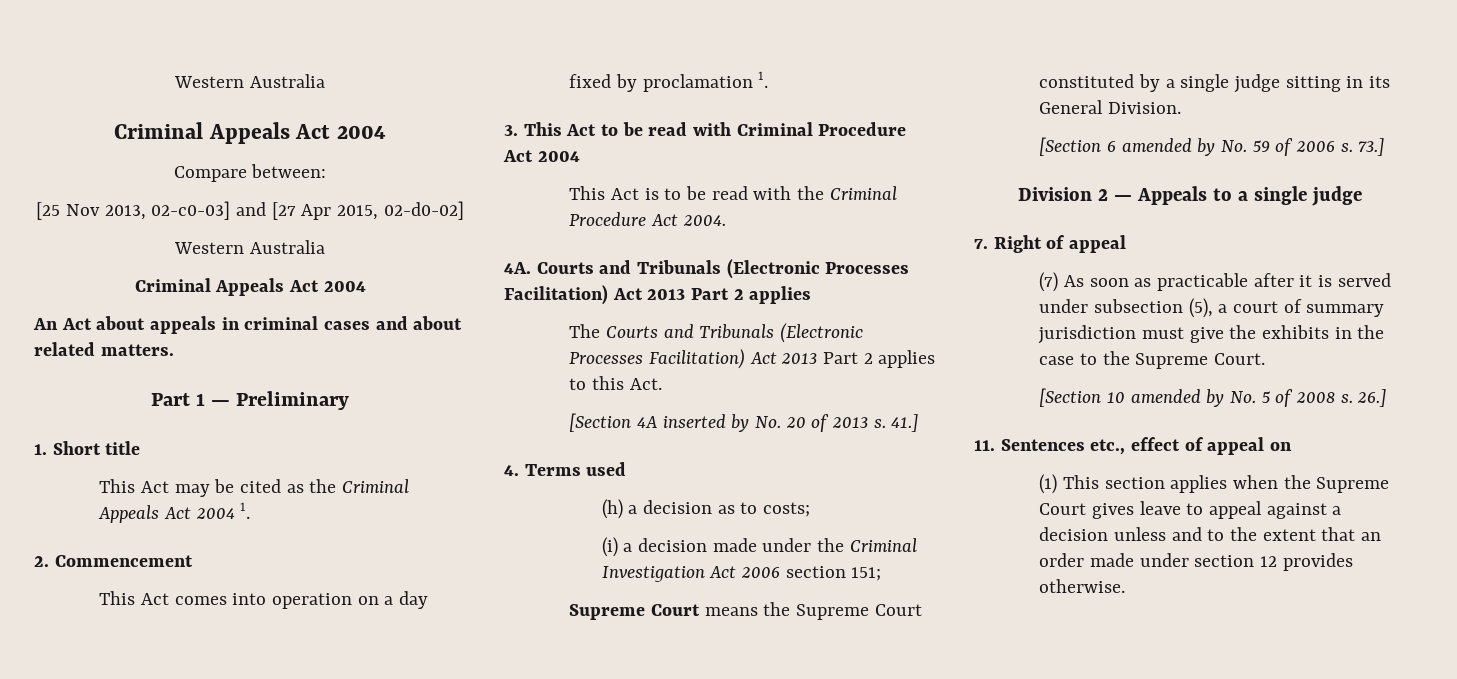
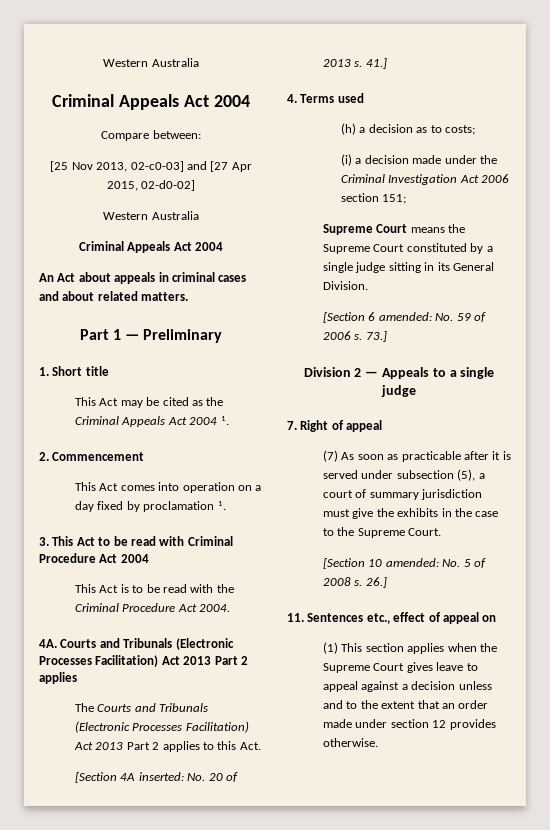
- [Section 4A inserted by No. 20 of 2013 s.
+ [Section 4A inserted: No. 20 of 2013 s.
- [Section 6 amended by No. 59 of 2006 s.
+ [Section 6 amended: No. 59 of 2006 s.
- [Section 10 amended by No. 5 of 2008 s.
+ [Section 10 amended: No. 5 of 2008 s.

